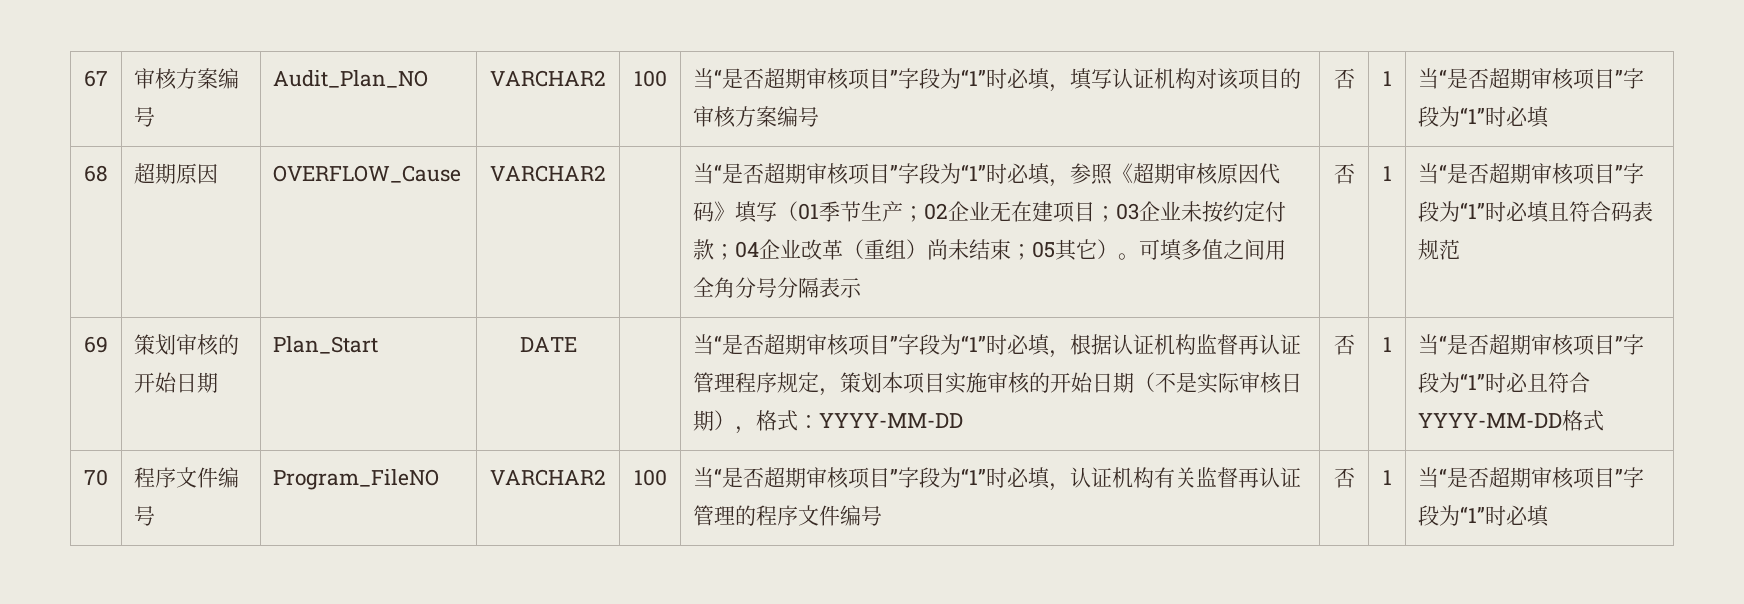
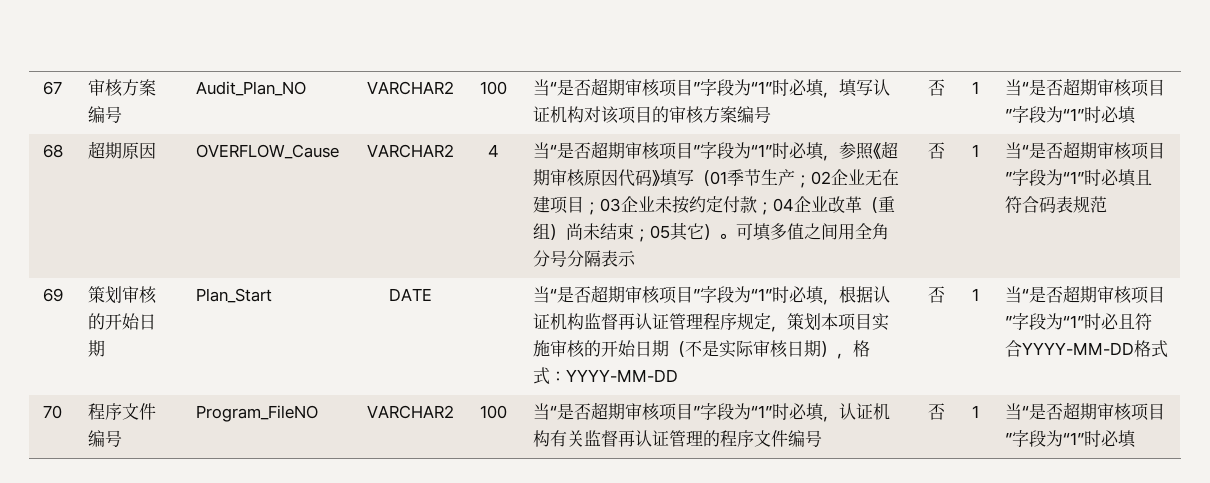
+ 4

